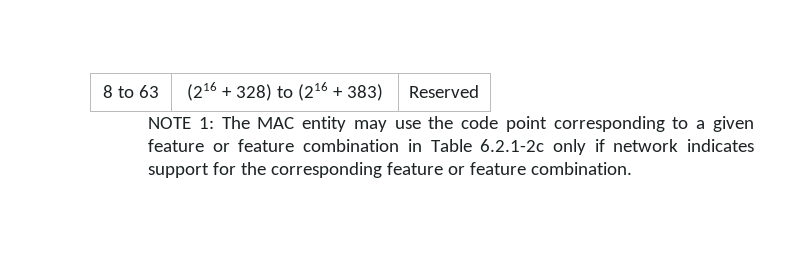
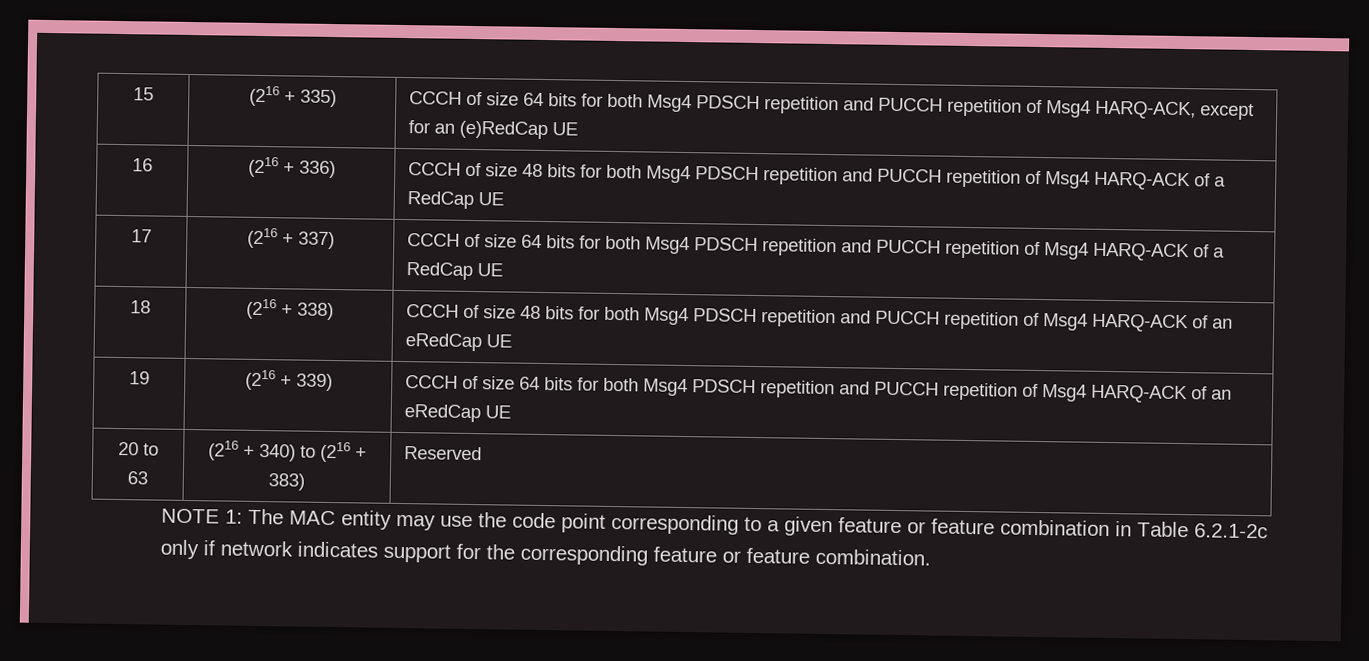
- 8 to 63 | (216 + 328) to (216 + 383) | Reserved
+ 15 | (216 + 335) | CCCH of size 64 bits for both Msg4 PDSCH repetition and PUCCH repetition of Msg4 HARQ-ACK, except for an (e)RedCap UE
+ 16 | (216 + 336) | CCCH of size 48 bits for both Msg4 PDSCH repetition and PUCCH repetition of Msg4 HARQ-ACK of a RedCap UE
+ 17 | (216 + 337) | CCCH of size 64 bits for both Msg4 PDSCH repetition and PUCCH repetition of Msg4 HARQ-ACK of a RedCap UE
+ 18 | (216 + 338) | CCCH of size 48 bits for both Msg4 PDSCH repetition and PUCCH repetition of Msg4 HARQ-ACK of an eRedCap UE
+ 19 | (216 + 339) | CCCH of size 64 bits for both Msg4 PDSCH repetition and PUCCH repetition of Msg4 HARQ-ACK of an eRedCap UE
+ 20 to 63 | (216 + 340) to (216 + 383) | Reserved

